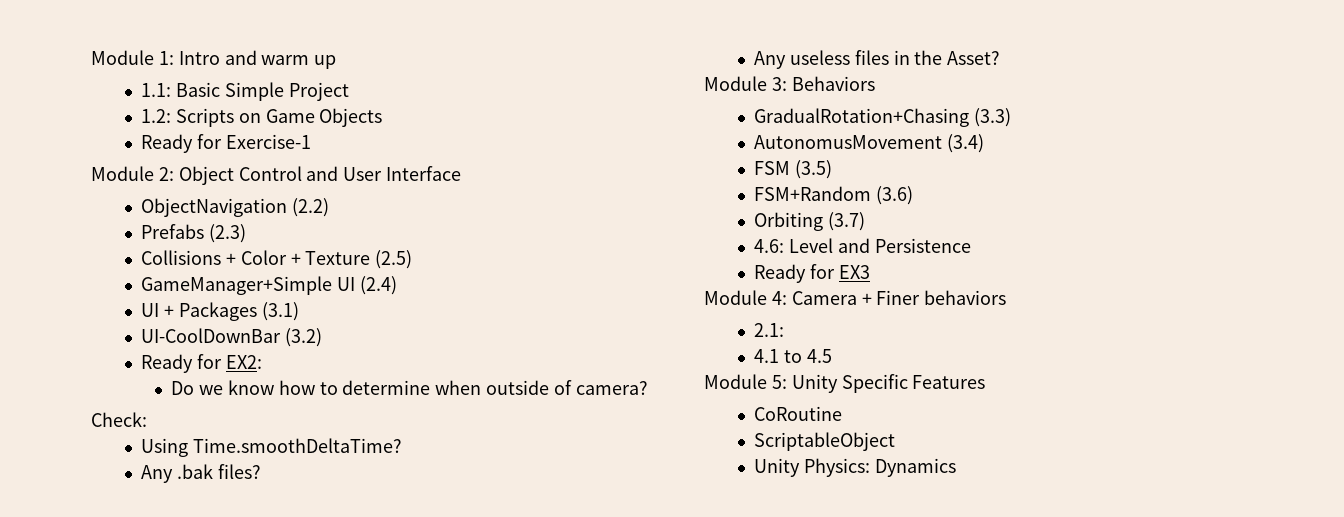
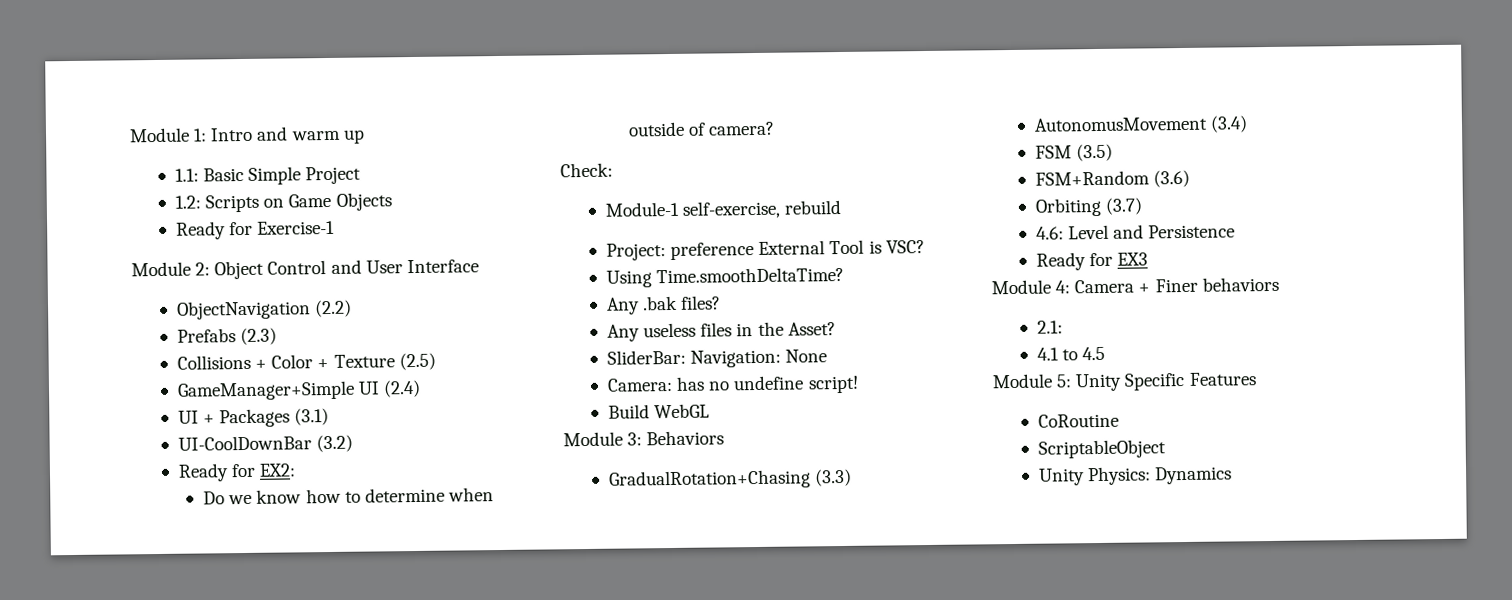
+ Module-1 self-exercise, rebuild
+ Project: preference External Tool is VSC?
+ SliderBar: Navigation: None
+ Camera: has no undefine script!
+ Build WebGL

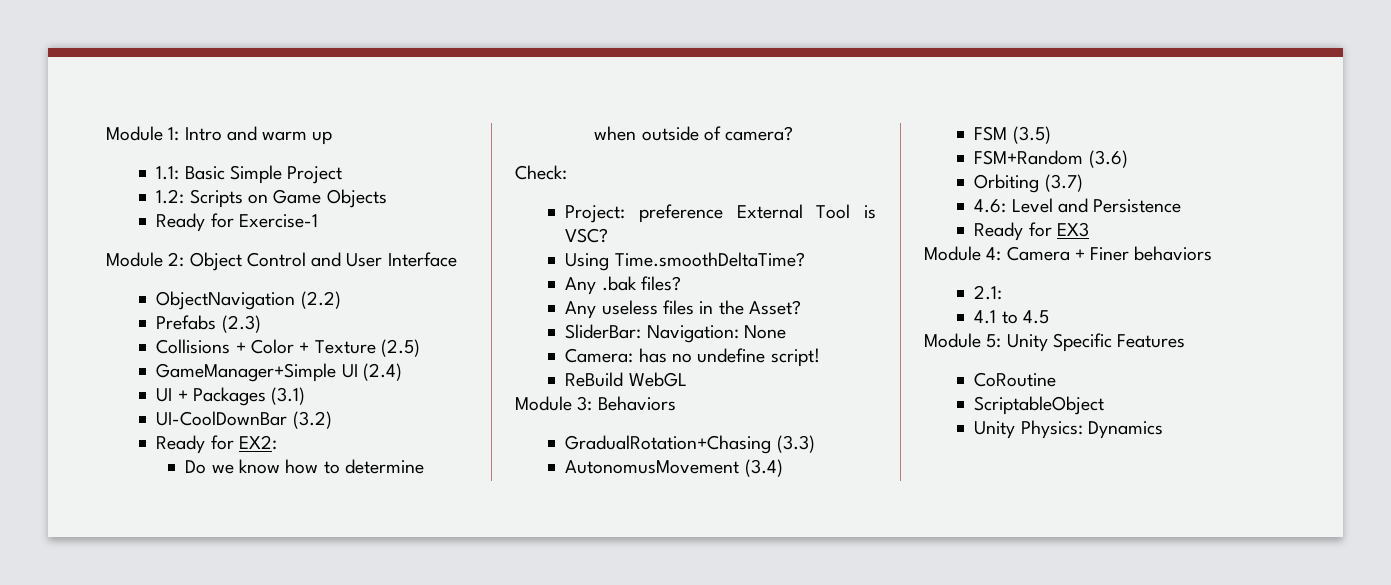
- Module-1 self-exercise, rebuild
- Build WebGL
+ ReBuild WebGL

